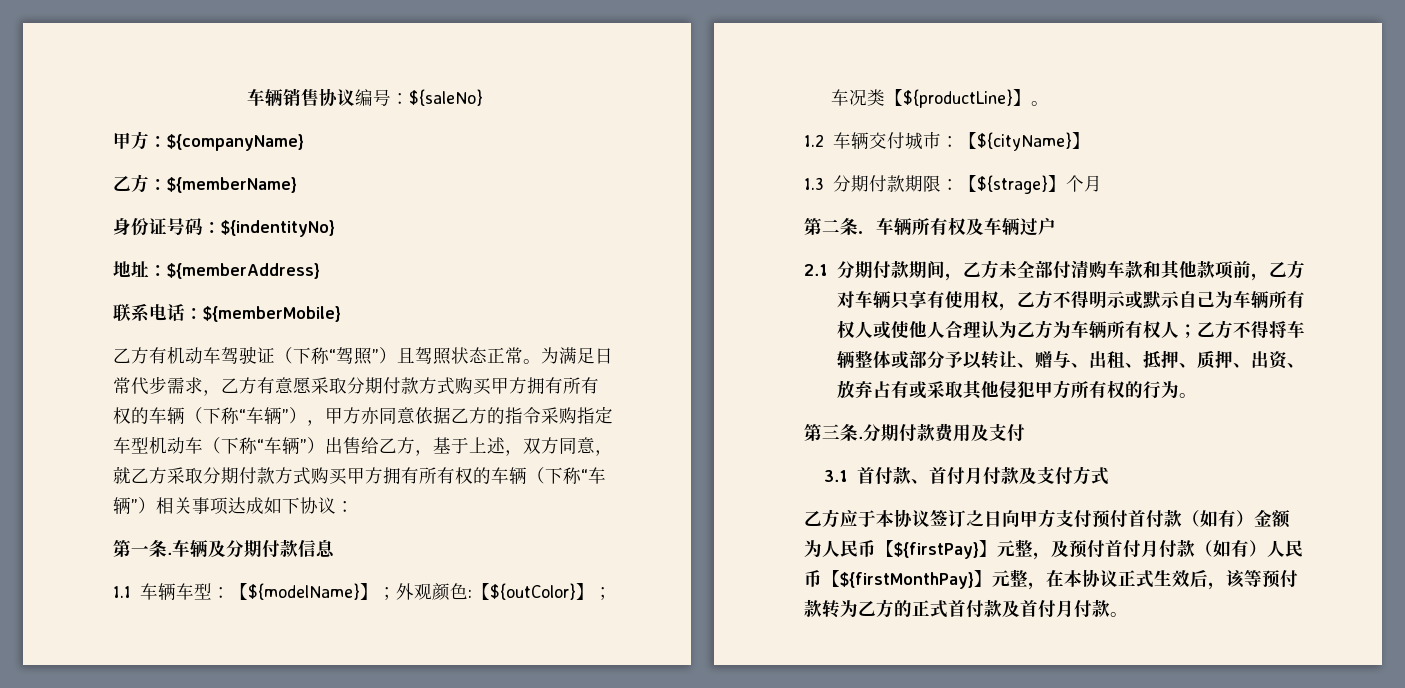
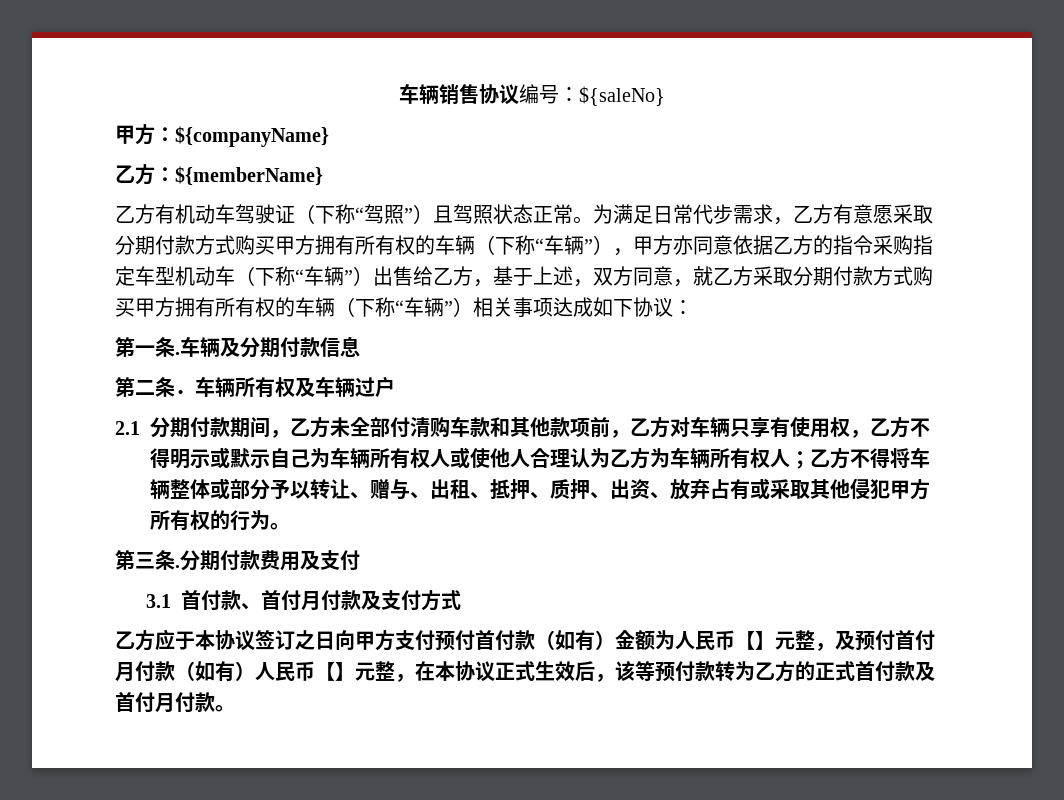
- 身份证号码：${indentityNo}
- 地址：${memberAddress}
- 联系电话：${memberMobile}
- 1.1车辆车型：【${modelName}】；外观颜色:【${outColor}】；车况类【${productLine}】。
- 1.2车辆交付城市：【${cityName}】
- 1.3分期付款期限：【${strage}】个月
- 乙方应于本协议签订之日向甲方支付预付首付款（如有）金额为人民币【${firstPay}】元整，及预付首付月付款（如有）人民币【${firstMonthPay}】元整，在本协议正式生效后，该等预付款转为乙方的正式首付款及首付月付款。
+ 乙方应于本协议签订之日向甲方支付预付首付款（如有）金额为人民币【】元整，及预付首付月付款（如有）人民币【】元整，在本协议正式生效后，该等预付款转为乙方的正式首付款及首付月付款。

